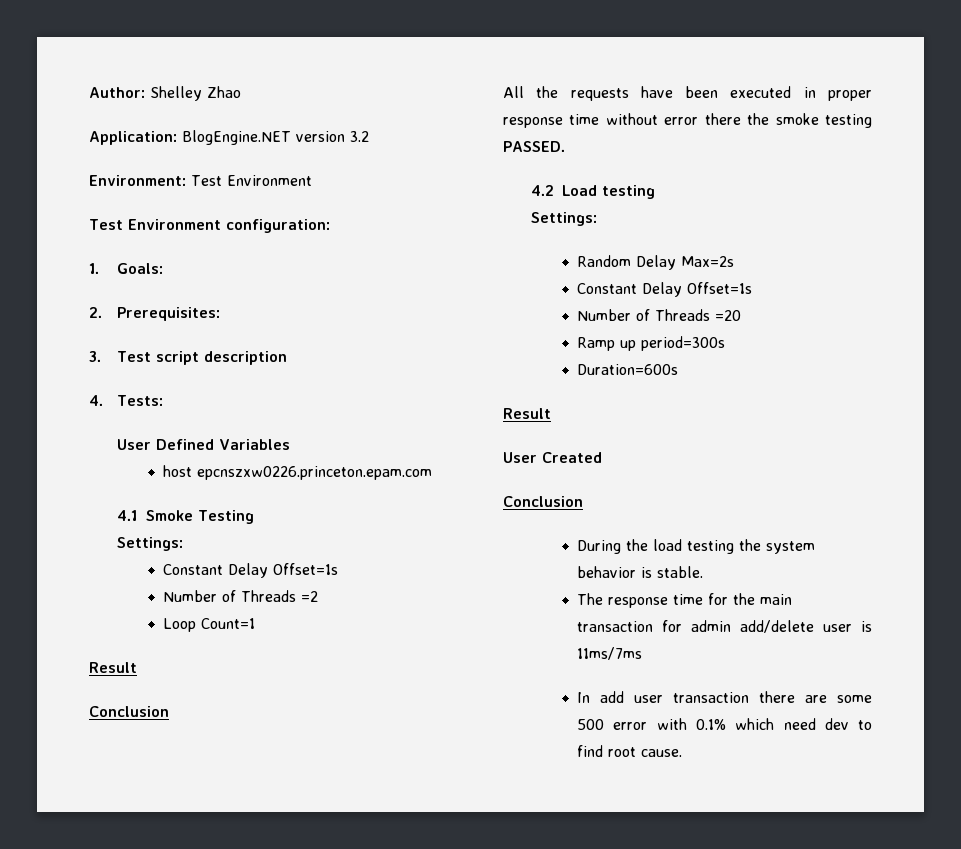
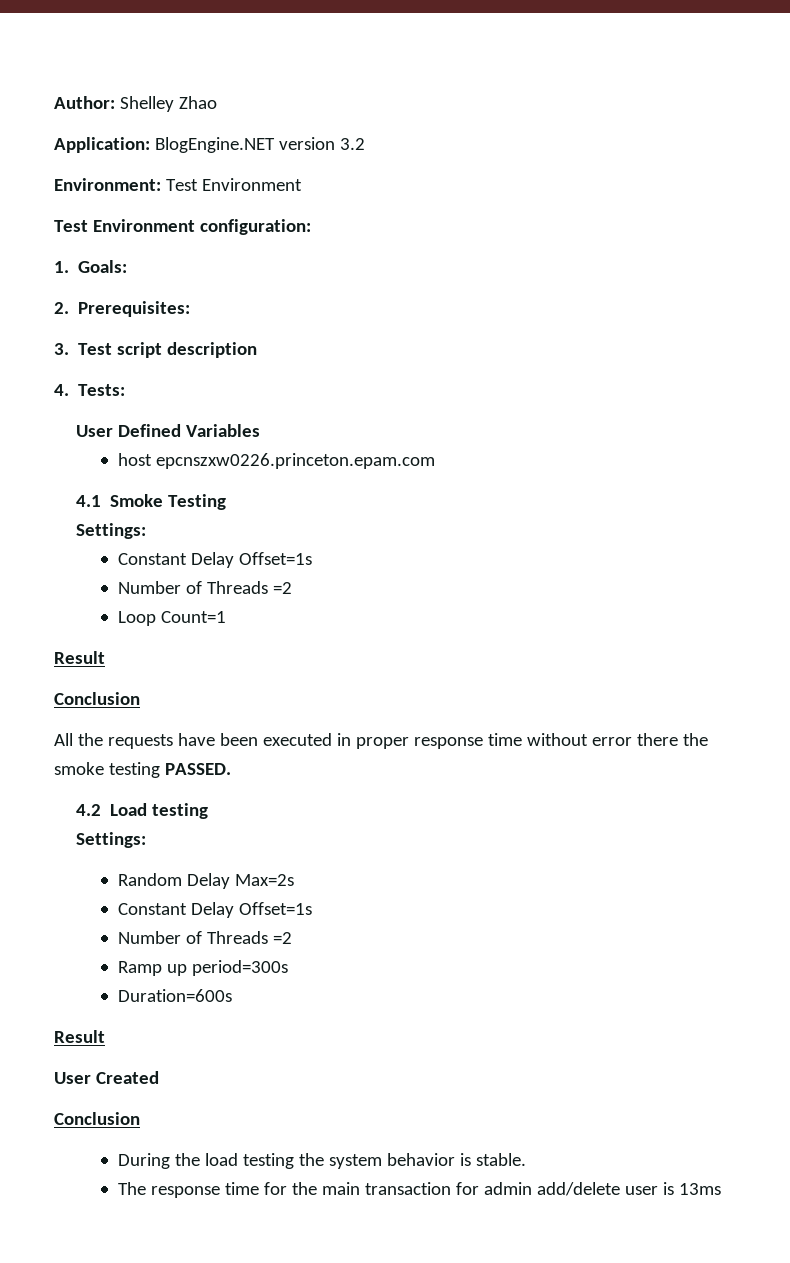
  Random Delay Max=2s
  Constant Delay Offset=1s
- Number of Threads =20
+ Number of Threads =2
- The response time for the main transaction for admin add/delete user is 11ms/7ms
- In add user transaction there are some 500 error with 0.1% which need dev to find root cause.
+ The response time for the main transaction for admin add/delete user is 13ms

